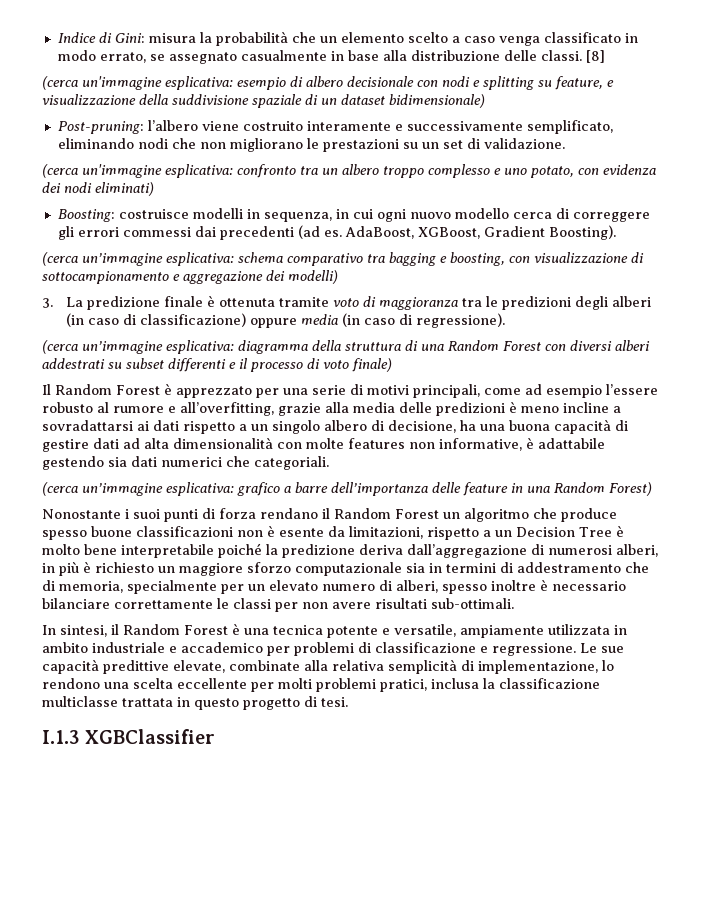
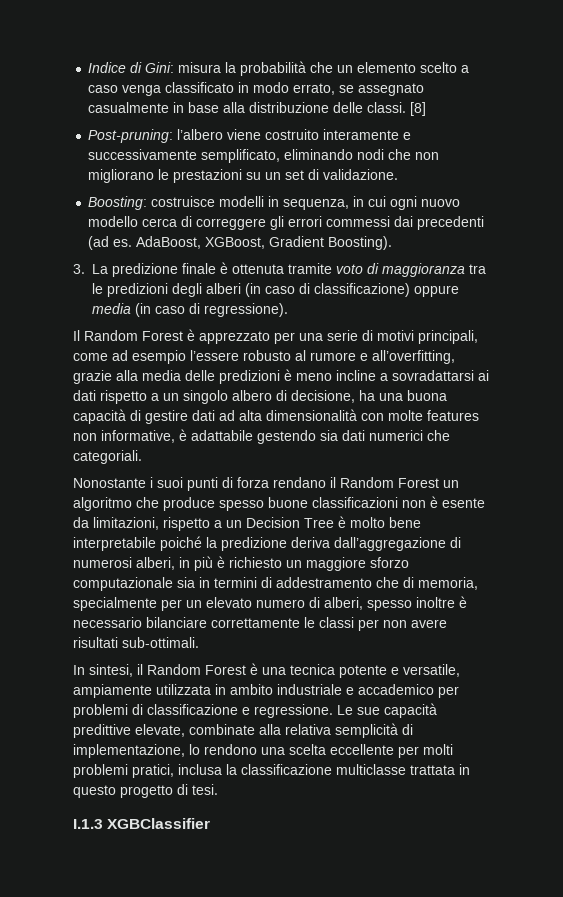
- (cerca un'immagine esplicativa: esempio di albero decisionale con nodi e splitting su feature, e visualizzazione della suddivisione spaziale di un dataset bidimensionale)
- (cerca un'immagine esplicativa: confronto tra un albero troppo complesso e uno potato, con evidenza dei nodi eliminati)
- (cerca un’immagine esplicativa: schema comparativo tra bagging e boosting, con visualizzazione di sottocampionamento e aggregazione dei modelli)
- (cerca un’immagine esplicativa: diagramma della struttura di una Random Forest con diversi alberi addestrati su subset differenti e il processo di voto finale)
- (cerca un’immagine esplicativa: grafico a barre dell’importanza delle feature in una Random Forest)

